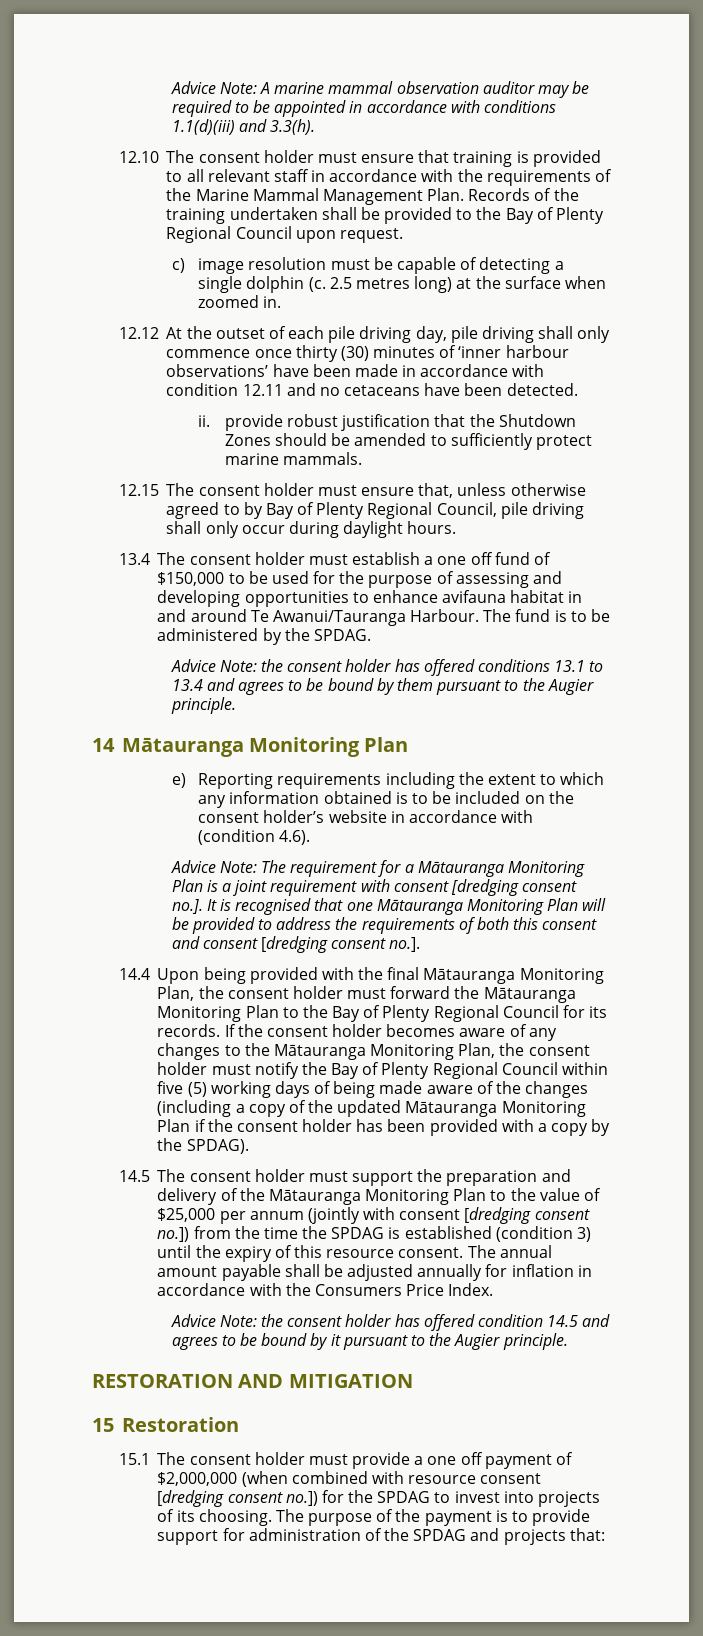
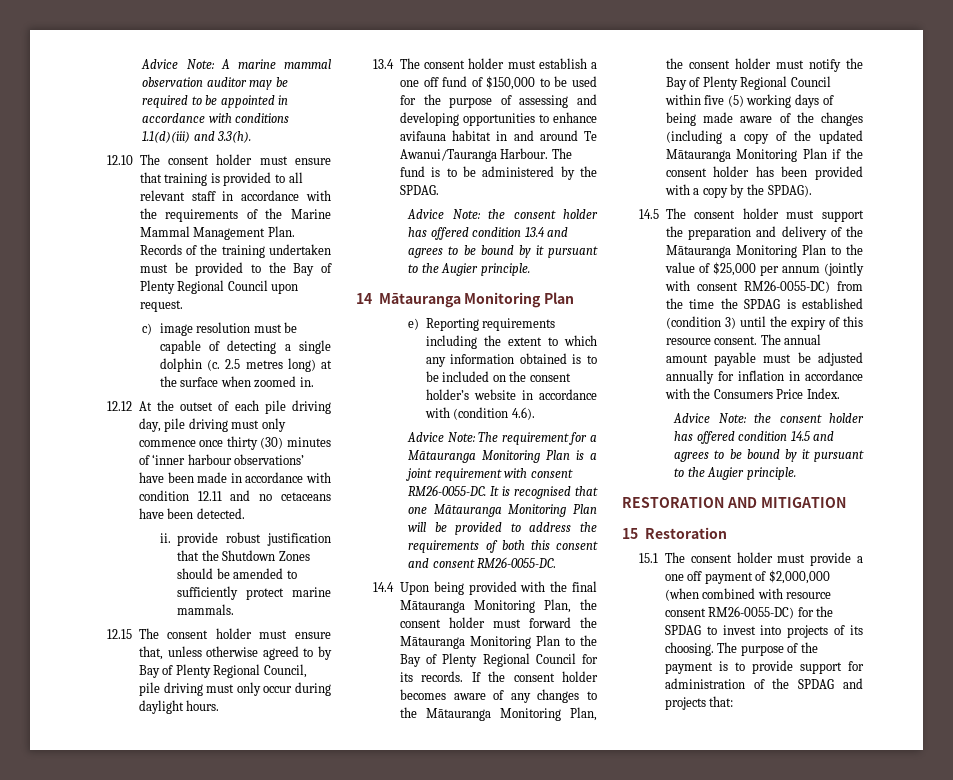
- Records of the training undertaken shall be provided to the Bay of Plenty Regional Council upon request.
+ Records of the training undertaken must be provided to the Bay of Plenty Regional Council upon request.
- 12.12 At the outset of each pile driving day, pile driving shall only commence once thirty (30) minutes of ‘inner harbour observations’ have been made in accordance with condition 12.11 and no cetaceans have been detected.
+ 12.12 At the outset of each pile driving day, pile driving must only commence once thirty (30) minutes of ‘inner harbour observations’ have been made in accordance with condition 12.11 and no cetaceans have been detected.
- 12.15 The consent holder must ensure that, unless otherwise agreed to by Bay of Plenty Regional Council, pile driving shall only occur during daylight hours.
+ 12.15 The consent holder must ensure that, unless otherwise agreed to by Bay of Plenty Regional Council, pile driving must only occur during daylight hours.
- Advice Note: the consent holder has offered conditions 13.1 to 13.4 and agrees to be bound by them pursuant to the Augier principle.
+ Advice Note: the consent holder has offered condition 13.4 and agrees to be bound by it pursuant to the Augier principle.
- Advice Note: The requirement for a Mātauranga Monitoring Plan is a joint requirement with consent [dredging consent no.]. It is recognised that one Mātauranga Monitoring Plan will be provided to address the requirements of both this consent and consent [dredging consent no.].
+ Advice Note: The requirement for a Mātauranga Monitoring Plan is a joint requirement with consent RM26-0055-DC. It is recognised that one Mātauranga Monitoring Plan will be provided to address the requirements of both this consent and consent RM26-0055-DC.
- 14.5 The consent holder must support the preparation and delivery of the Mātauranga Monitoring Plan to the value of $25,000 per annum (jointly with consent [dredging consent no.]) from the time the SPDAG is established (condition 3) until the expiry of this resource consent.
+ 14.5 The consent holder must support the preparation and delivery of the Mātauranga Monitoring Plan to the value of $25,000 per annum (jointly with consent RM26-0055-DC) from the time the SPDAG is established (condition 3) until the expiry of this resource consent.
- The annual amount payable shall be adjusted annually for inflation in accordance with the Consumers Price Index.
+ The annual amount payable must be adjusted annually for inflation in accordance with the Consumers Price Index.
- 15.1 The consent holder must provide a one off payment of $2,000,000 (when combined with resource consent [dredging consent no.]) for the SPDAG to invest into projects of its choosing.
+ 15.1 The consent holder must provide a one off payment of $2,000,000 (when combined with resource consent RM26-0055-DC) for the SPDAG to invest into projects of its choosing.

